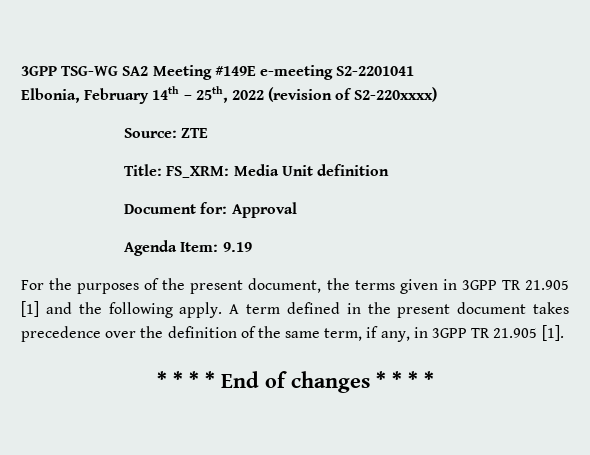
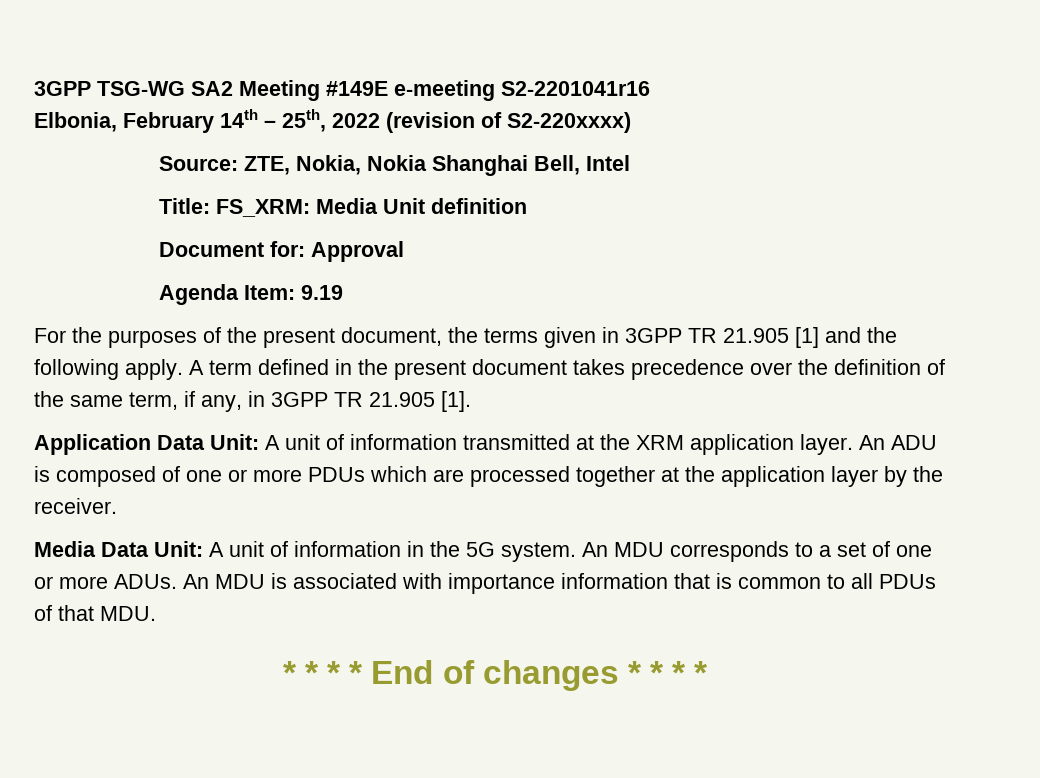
- 3GPP TSG-WG SA2 Meeting #149E e-meeting S2-2201041
+ 3GPP TSG-WG SA2 Meeting #149E e-meeting S2-2201041r16
- Source: ZTE
+ Source: ZTE, Nokia, Nokia Shanghai Bell, Intel
+ Application Data Unit: A unit of information transmitted at the XRM application layer. An ADU is composed of one or more PDUs which are processed together at the application layer by the receiver.
+ Media Data Unit: A unit of information in the 5G system. An MDU corresponds to a set of one or more ADUs. An MDU is associated with importance information that is common to all PDUs of that MDU.

